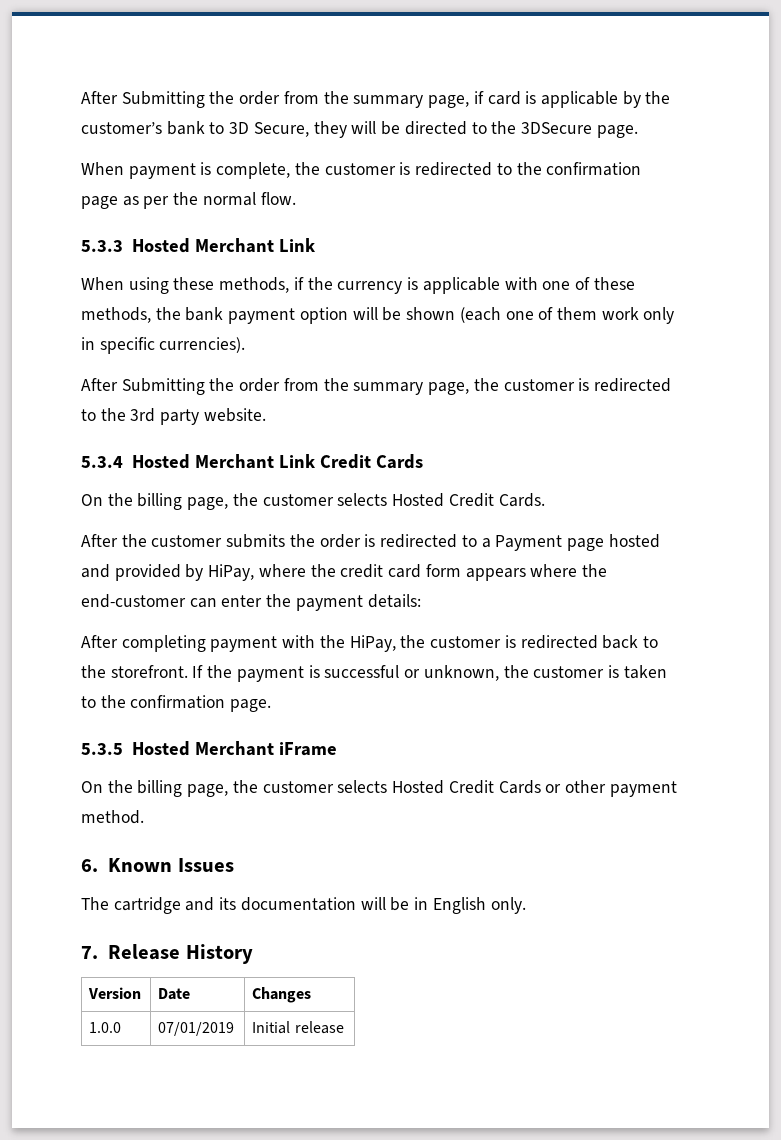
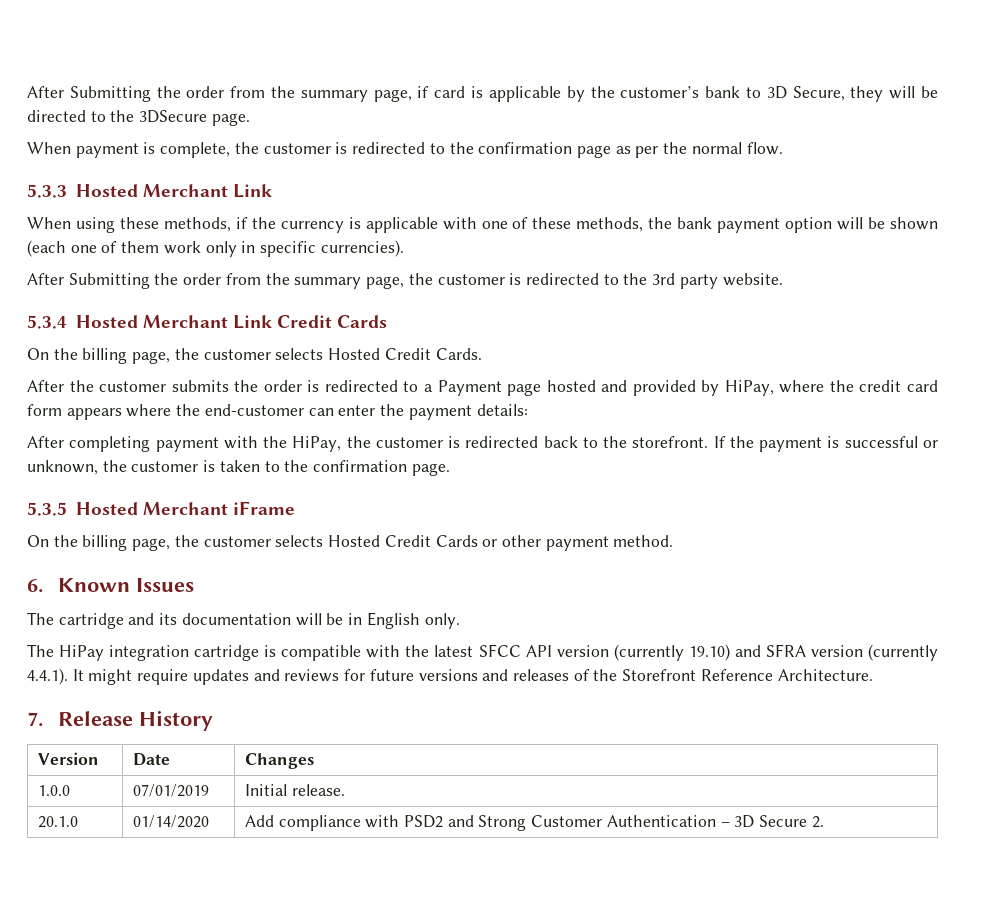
+ The HiPay integration cartridge is compatible with the latest SFCC API version (currently 19.10) and SFRA version (currently 4.4.1). It might require updates and reviews for future versions and releases of the Storefront Reference Architecture.
- 1.0.0 | 07/01/2019 | Initial release
+ 1.0.0 | 07/01/2019 | Initial release.
+ 20.1.0 | 01/14/2020 | Add compliance with PSD2 and Strong Customer Authentication – 3D Secure 2.

